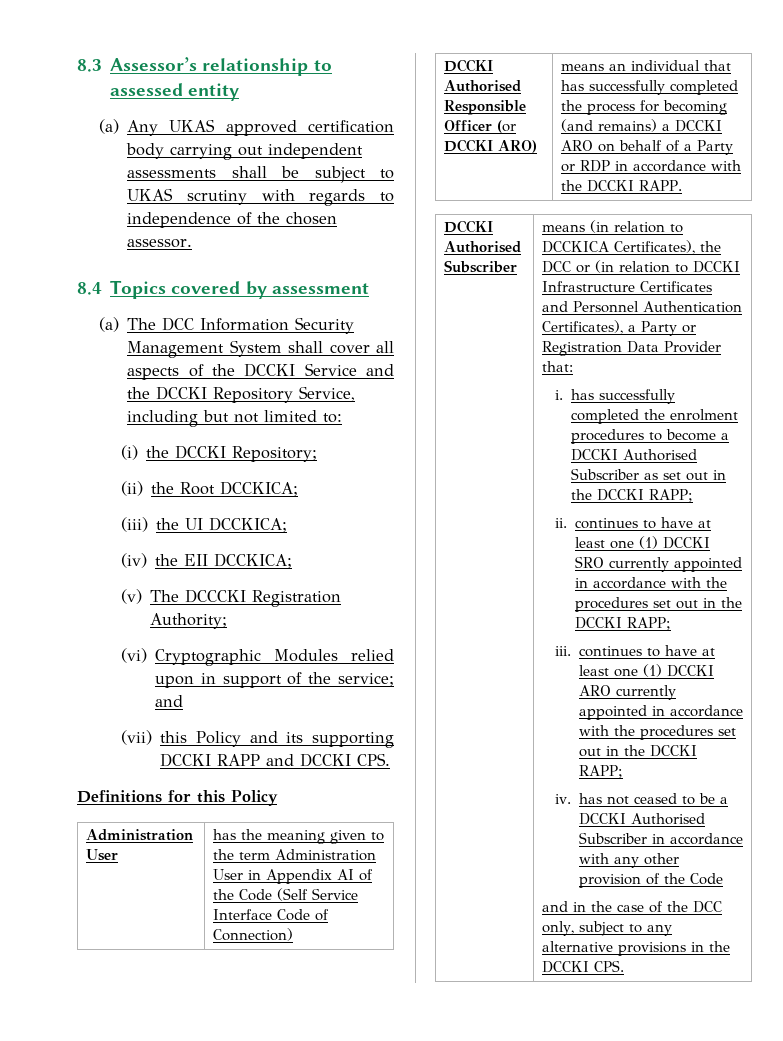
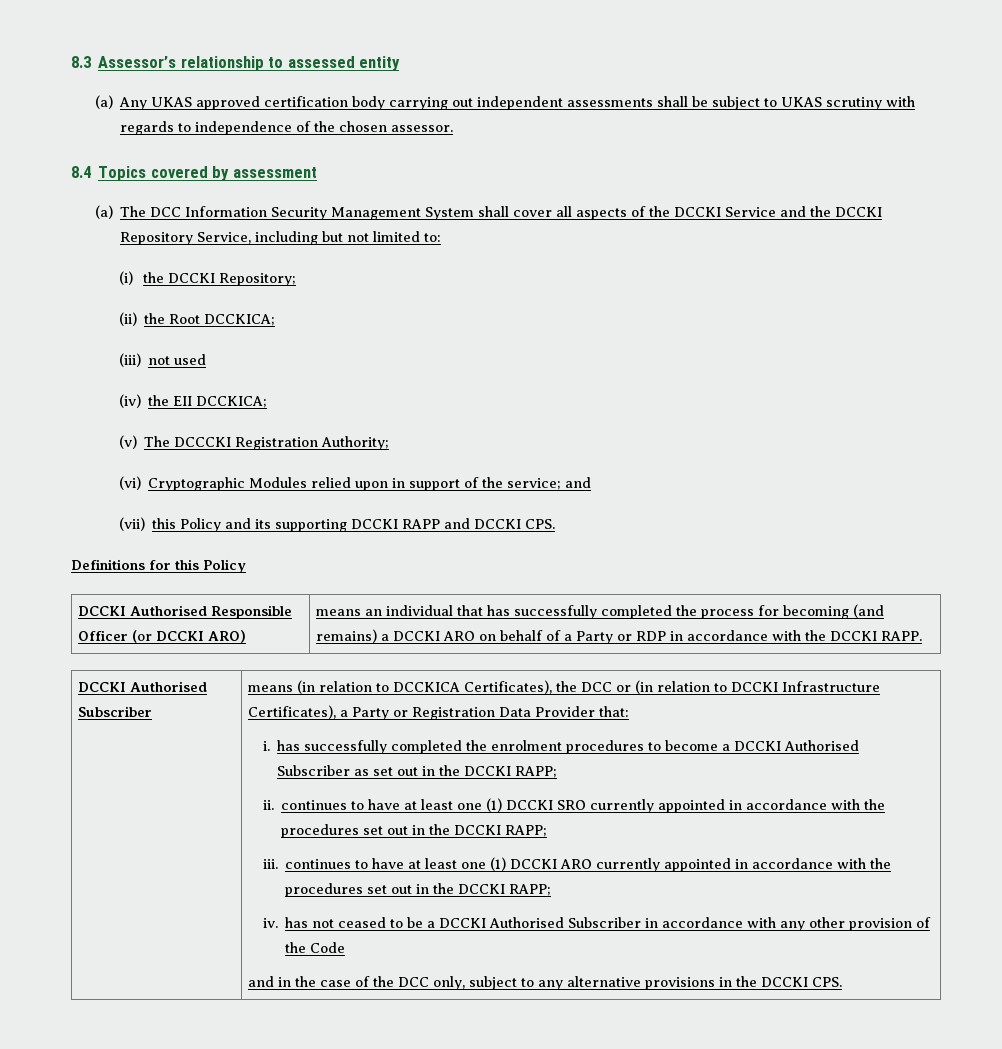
- (iii) the UI DCCKICA;
+ (iii) not used
- Administration User | has the meaning given to the term Administration User in Appendix AI of the Code (Self Service Interface Code of Connection)
- means (in relation to DCCKICA Certificates), the DCC or (in relation to DCCKI Infrastructure Certificates and Personnel Authentication Certificates), a Party or Registration Data Provider that:
+ means (in relation to DCCKICA Certificates), the DCC or (in relation to DCCKI Infrastructure Certificates), a Party or Registration Data Provider that:

